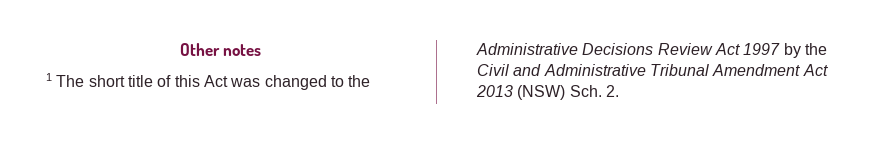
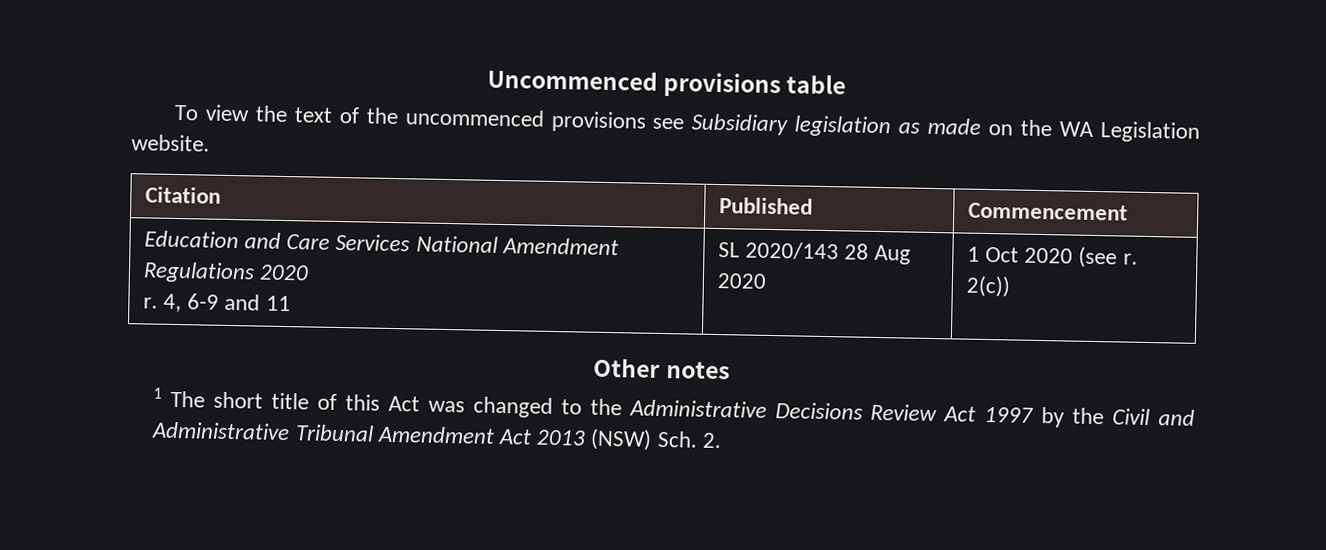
+ Uncommenced provisions table
+ To view the text of the uncommenced provisions see Subsidiary legislation as made on the WA Legislation website.
+ Citation | Published | Commencement
+ Education and Care Services National Amendment Regulations 2020
+ r. 4, 6-9 and 11 | SL 2020/143 28 Aug 2020 | 1 Oct 2020 (see r. 2(c))

